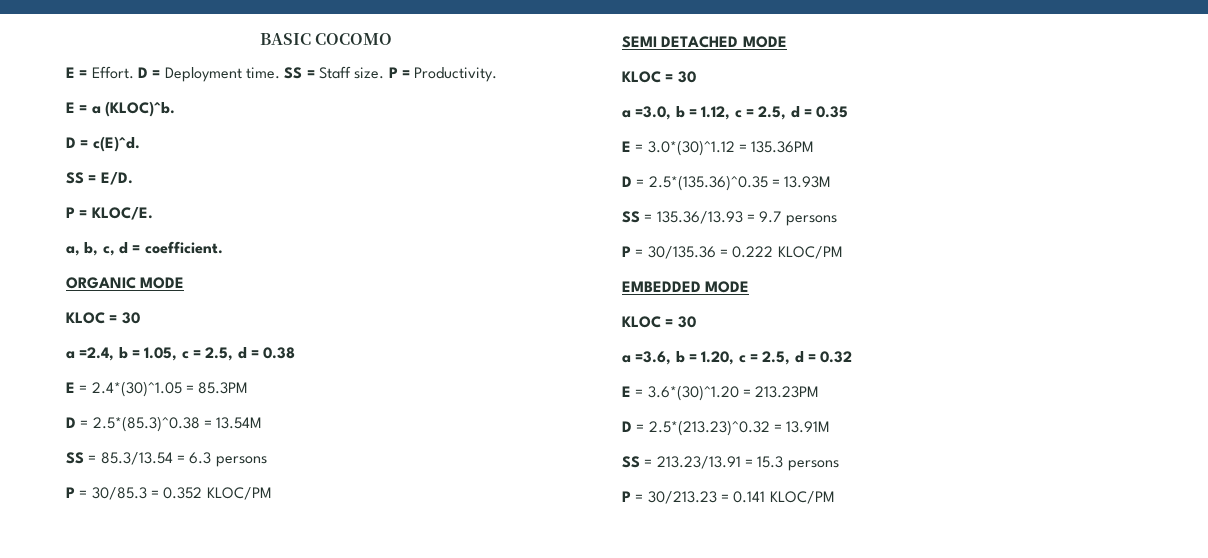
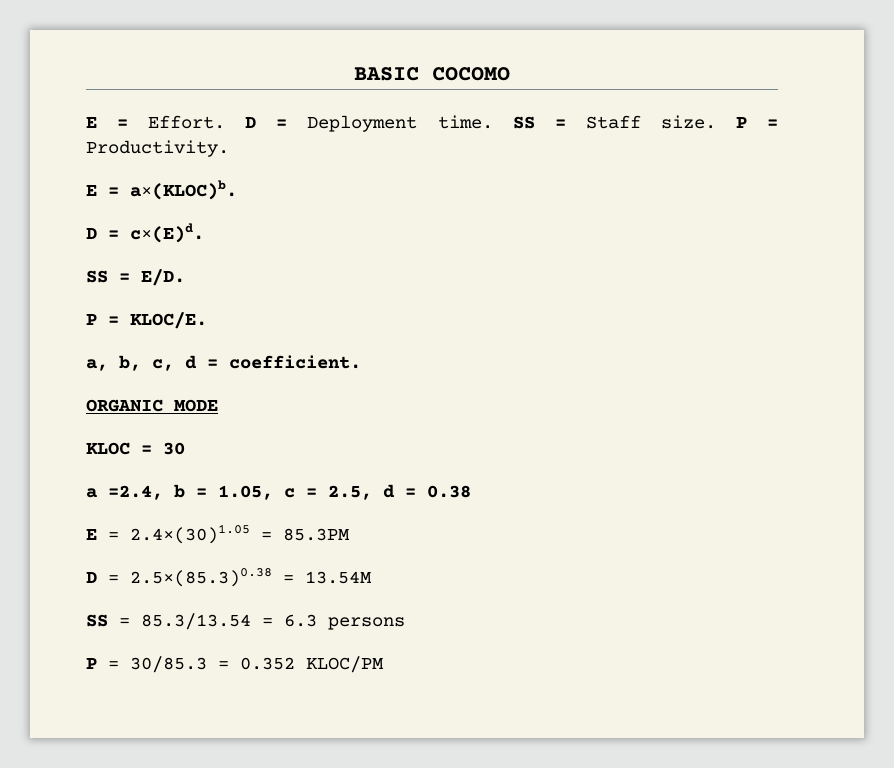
- E = a (KLOC)^b.
- D = c(E)^d.
+ E = a×(KLOC)b.
+ D = c×(E)d.
- E = 2.4*(30)^1.05 = 85.3PM
+ E = 2.4×(30)1.05 = 85.3PM
- D = 2.5*(85.3)^0.38 = 13.54M
+ D = 2.5×(85.3)0.38 = 13.54M
- SEMI DETACHED MODE
- KLOC = 30
- a =3.0, b = 1.12, c = 2.5, d = 0.35
- E = 3.0*(30)^1.12 = 135.36PM
- D = 2.5*(135.36)^0.35 = 13.93M
- SS = 135.36/13.93 = 9.7 persons
- P = 30/135.36 = 0.222 KLOC/PM
- EMBEDDED MODE
- KLOC = 30
- a =3.6, b = 1.20, c = 2.5, d = 0.32
- E = 3.6*(30)^1.20 = 213.23PM
- D = 2.5*(213.23)^0.32 = 13.91M
- SS = 213.23/13.91 = 15.3 persons
- P = 30/213.23 = 0.141 KLOC/PM

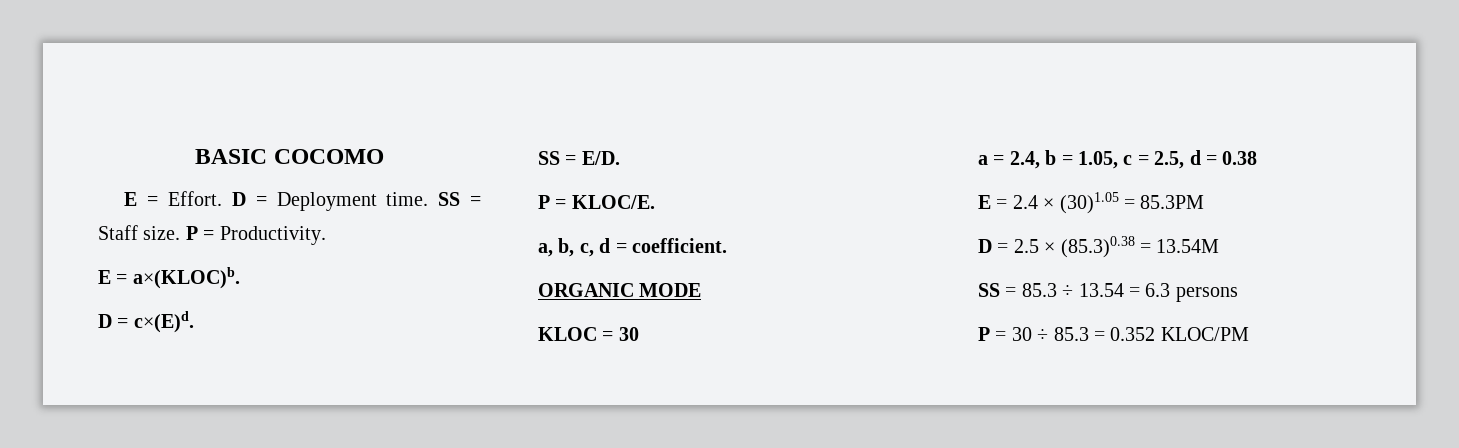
- a =2.4, b = 1.05, c = 2.5, d = 0.38
+ a = 2.4, b = 1.05, c = 2.5, d = 0.38
- E = 2.4×(30)1.05 = 85.3PM
+ E = 2.4 × (30)1.05 = 85.3PM
- D = 2.5×(85.3)0.38 = 13.54M
+ D = 2.5 × (85.3)0.38 = 13.54M
- SS = 85.3/13.54 = 6.3 persons
+ SS = 85.3 ÷ 13.54 = 6.3 persons
- P = 30/85.3 = 0.352 KLOC/PM
+ P = 30 ÷ 85.3 = 0.352 KLOC/PM

